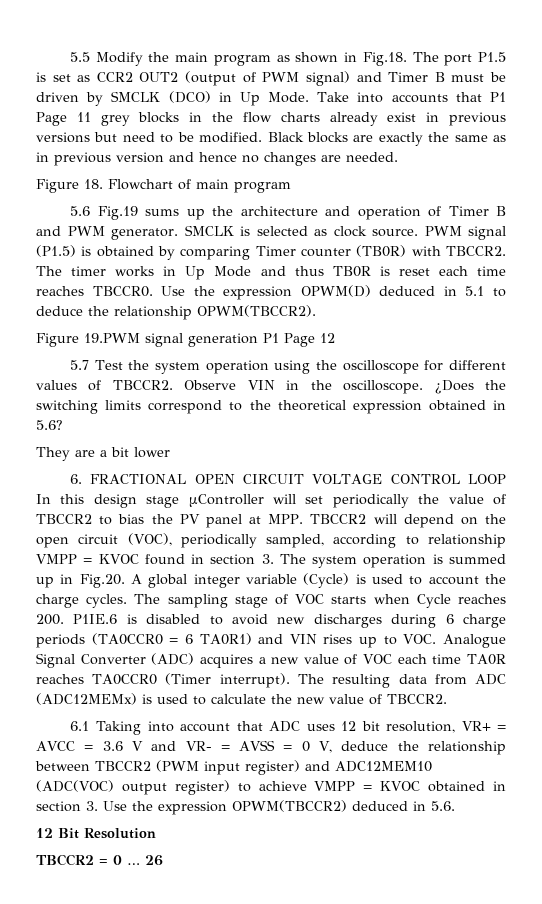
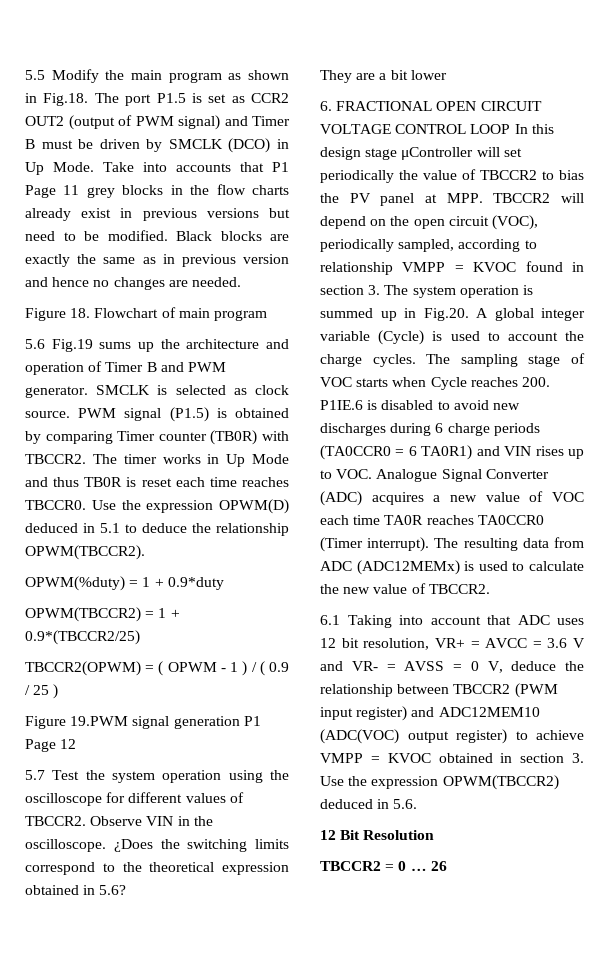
+ OPWM(%duty) = 1 + 0.9*duty
+ OPWM(TBCCR2) = 1 + 0.9*(TBCCR2/25)
+ TBCCR2(OPWM) = ( OPWM - 1 ) / ( 0.9 / 25 )

